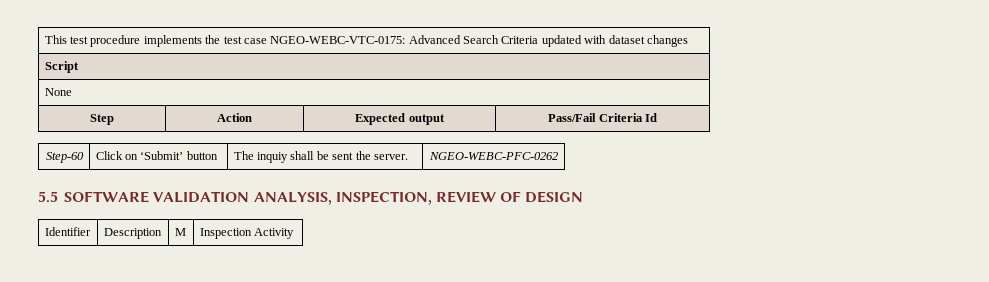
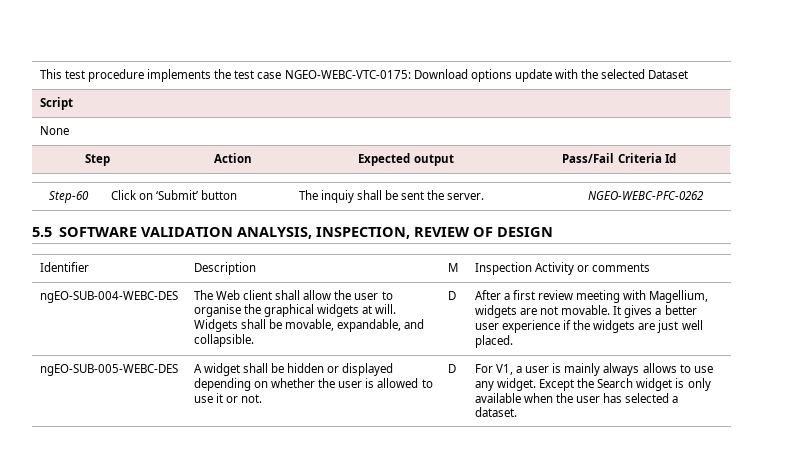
- This test procedure implements the test case NGEO-WEBC-VTC-0175: Advanced Search Criteria updated with dataset changes
+ This test procedure implements the test case NGEO-WEBC-VTC-0175: Download options update with the selected Dataset
- Identifier | Description | M | Inspection Activity
+ Identifier | Description | M | Inspection Activity or comments
+ ngEO-SUB-004-WEBC-DES | The Web client shall allow the user to organise the graphical widgets at will. Widgets shall be movable, expandable, and collapsible. | D | After a first review meeting with Magellium, widgets are not movable. It gives a better user experience if the widgets are just well placed.
+ ngEO-SUB-005-WEBC-DES | A widget shall be hidden or displayed depending on whether the user is allowed to use it or not. | D | For V1, a user is mainly always allows to use any widget. Except the Search widget is only available when the user has selected a dataset.

